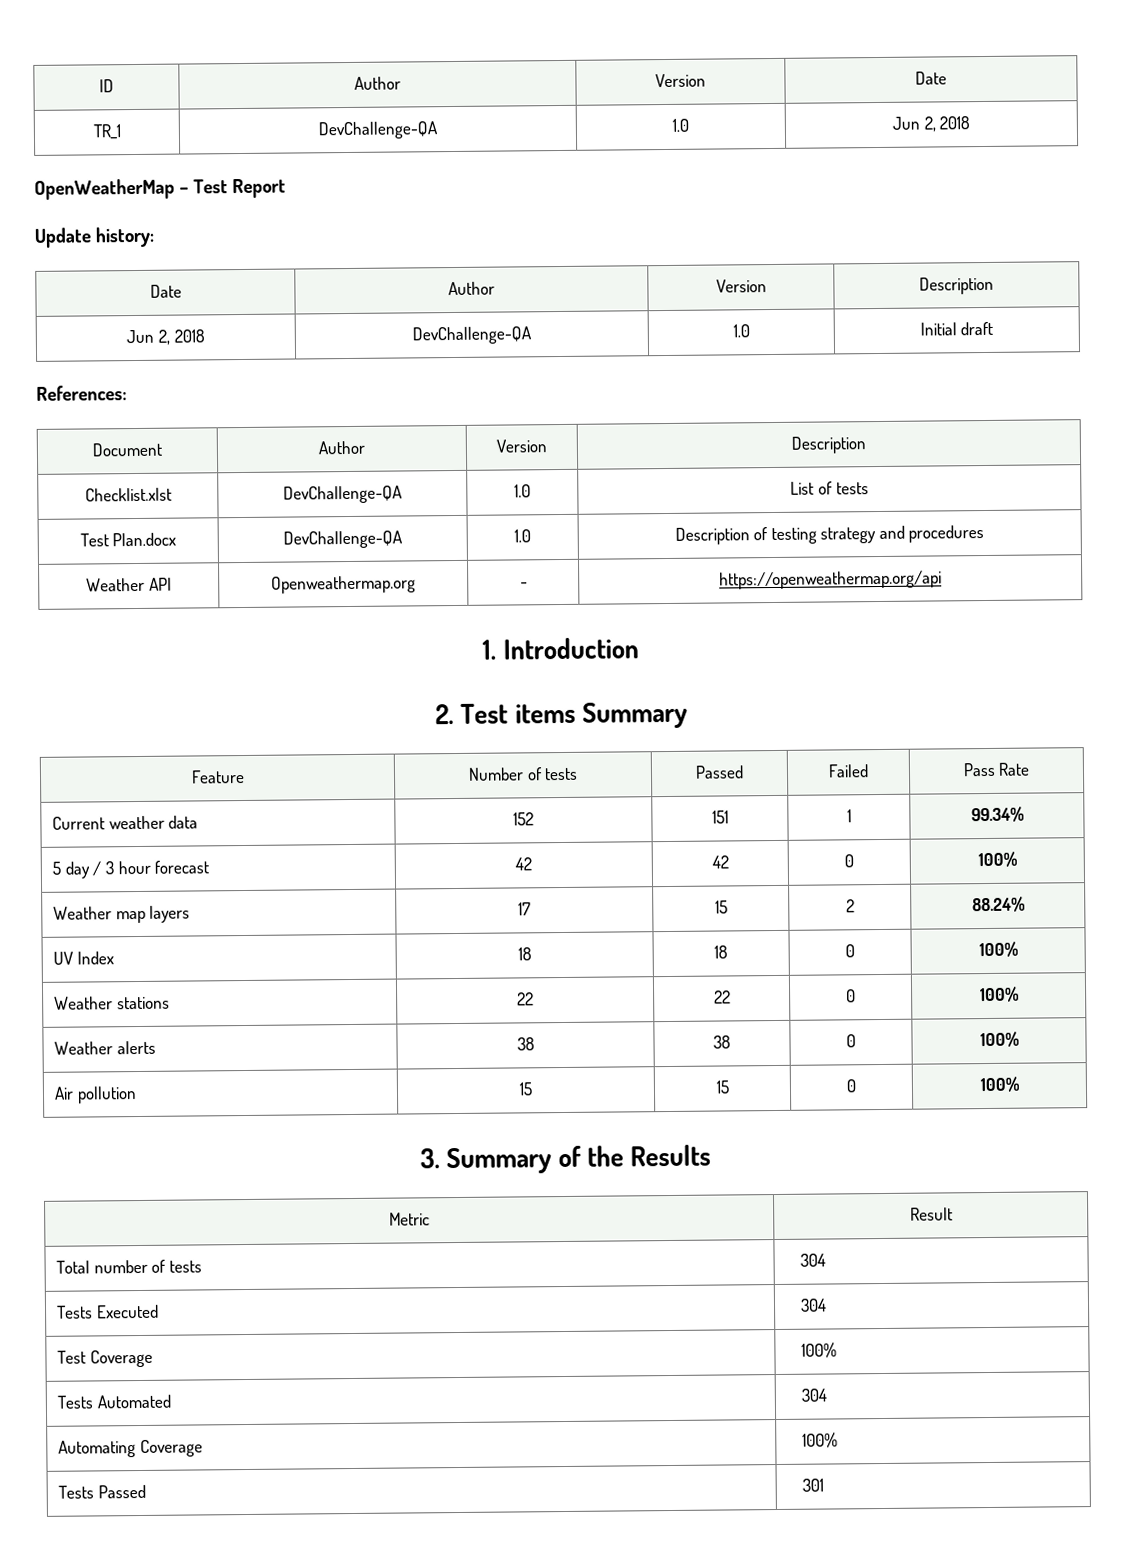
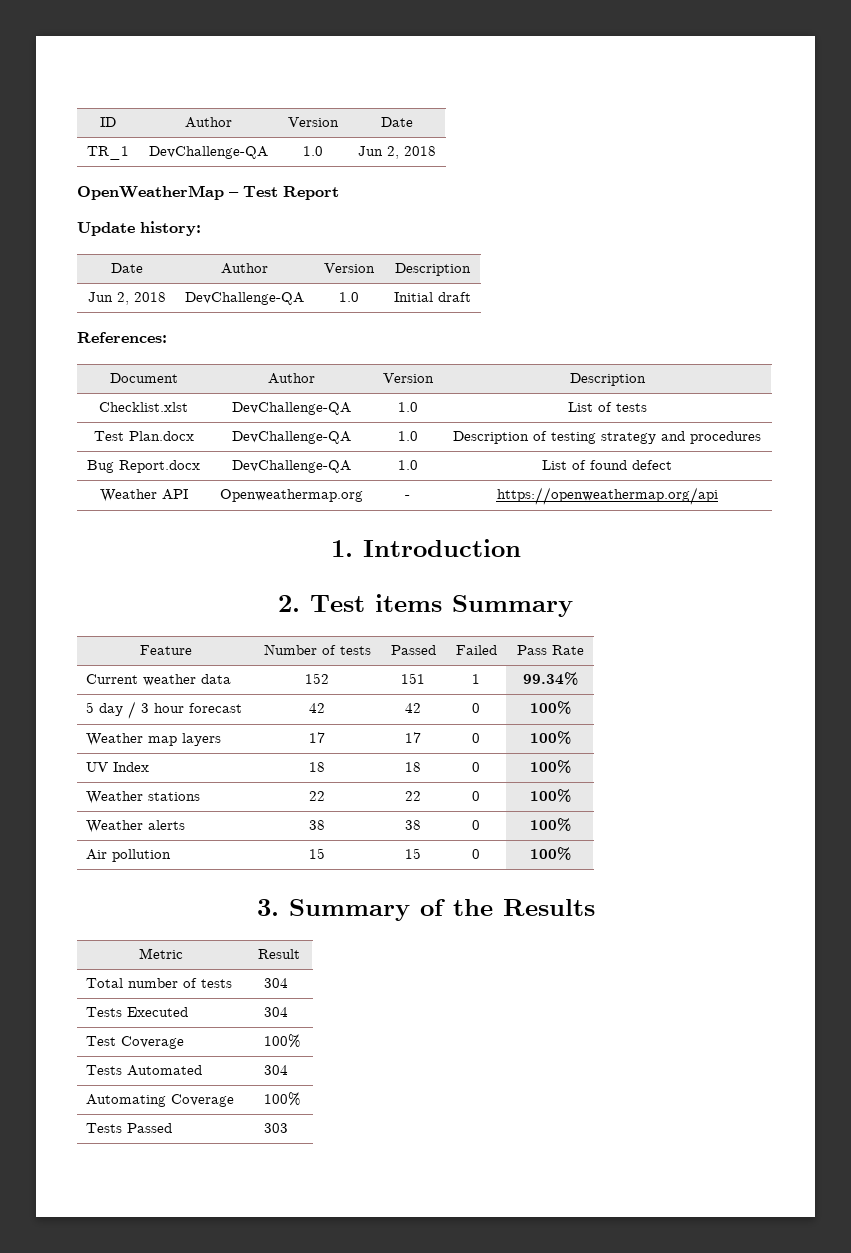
+ Bug Report.docx | DevChallenge-QA | 1.0 | List of found defect
- Weather map layers | 17 | 15 | 2 | 88.24%
+ Weather map layers | 17 | 17 | 0 | 100%
- Tests Passed | 301
+ Tests Passed | 303

